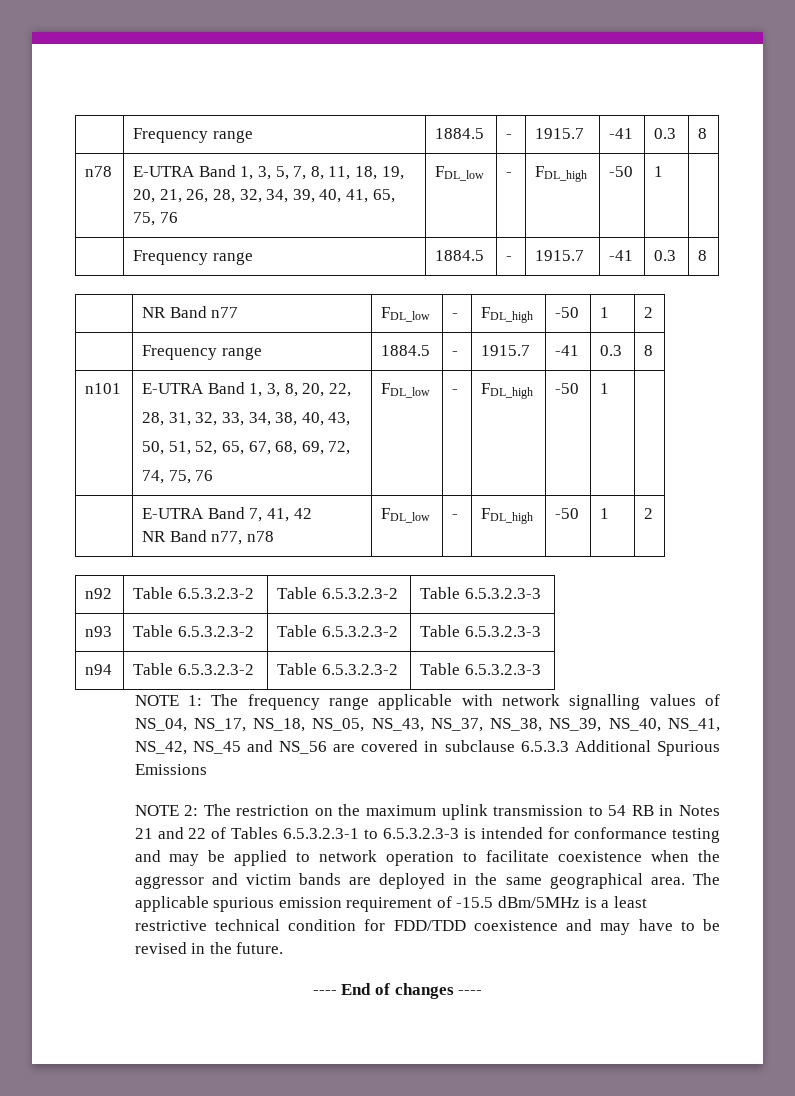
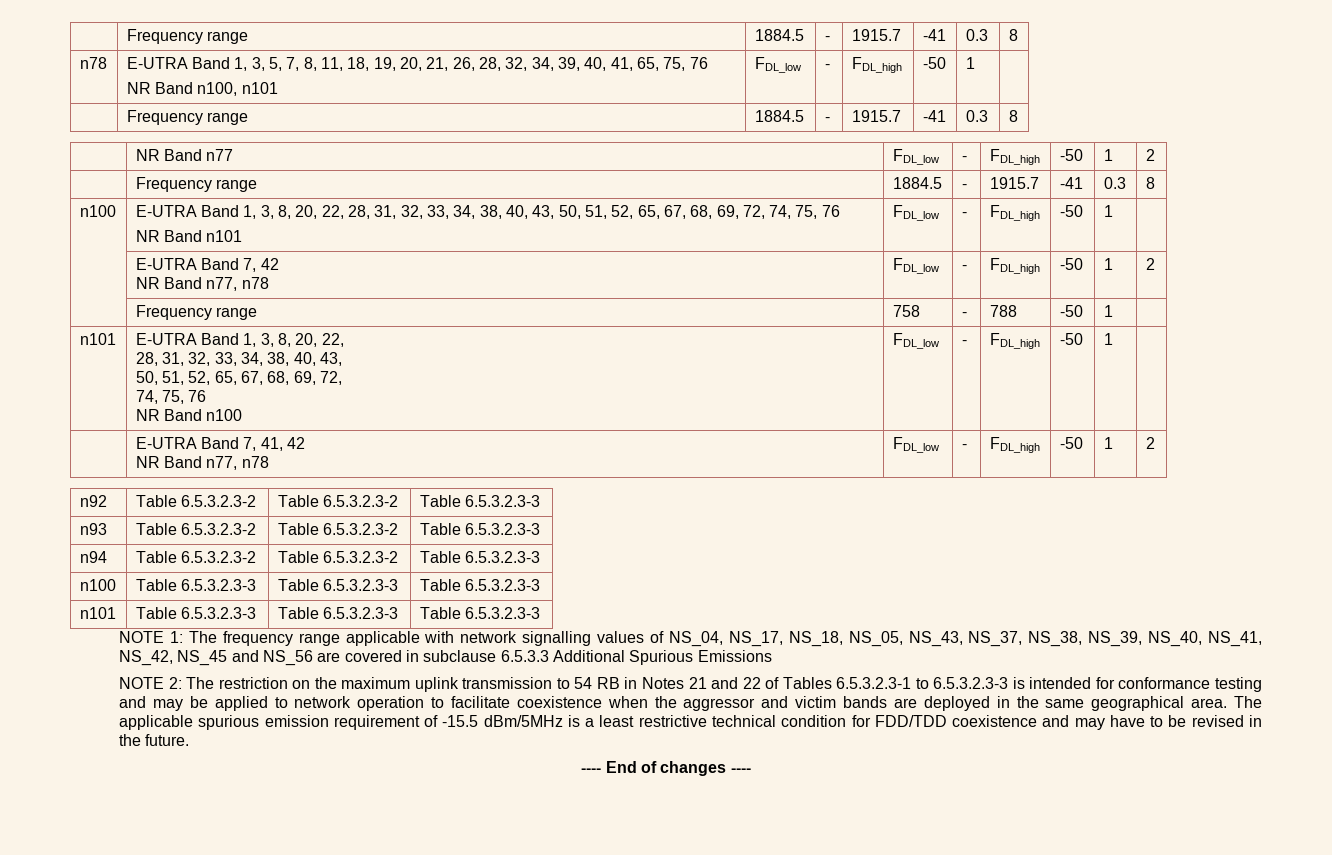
- n78 | E-UTRA Band 1, 3, 5, 7, 8, 11, 18, 19, 20, 21, 26, 28, 32, 34, 39, 40, 41, 65, 75, 76 | FDL_low | - | FDL_high | -50 | 1 |
+ n78 | E-UTRA Band 1, 3, 5, 7, 8, 11, 18, 19, 20, 21, 26, 28, 32, 34, 39, 40, 41, 65, 75, 76
+ NR Band n100, n101 | FDL_low | - | FDL_high | -50 | 1 |
+ n100 | E-UTRA Band 1, 3, 8, 20, 22, 28, 31, 32, 33, 34, 38, 40, 43, 50, 51, 52, 65, 67, 68, 69, 72, 74, 75, 76
+ NR Band n101 | FDL_low | - | FDL_high | -50 | 1 |
+ | E-UTRA Band 7, 42
+ NR Band n77, n78 | FDL_low | - | FDL_high | -50 | 1 | 2
+ | Frequency range | 758 | - | 788 | -50 | 1 |
  n101 | E-UTRA Band 1, 3, 8, 20, 22,
  28, 31, 32, 33, 34, 38, 40, 43,
  50, 51, 52, 65, 67, 68, 69, 72,
- 74, 75, 76 | FDL_low | - | FDL_high | -50 | 1 |
+ 74, 75, 76
+ NR Band n100 | FDL_low | - | FDL_high | -50 | 1 |
+ n100 | Table 6.5.3.2.3-3 | Table 6.5.3.2.3-3 | Table 6.5.3.2.3-3
+ n101 | Table 6.5.3.2.3-3 | Table 6.5.3.2.3-3 | Table 6.5.3.2.3-3

